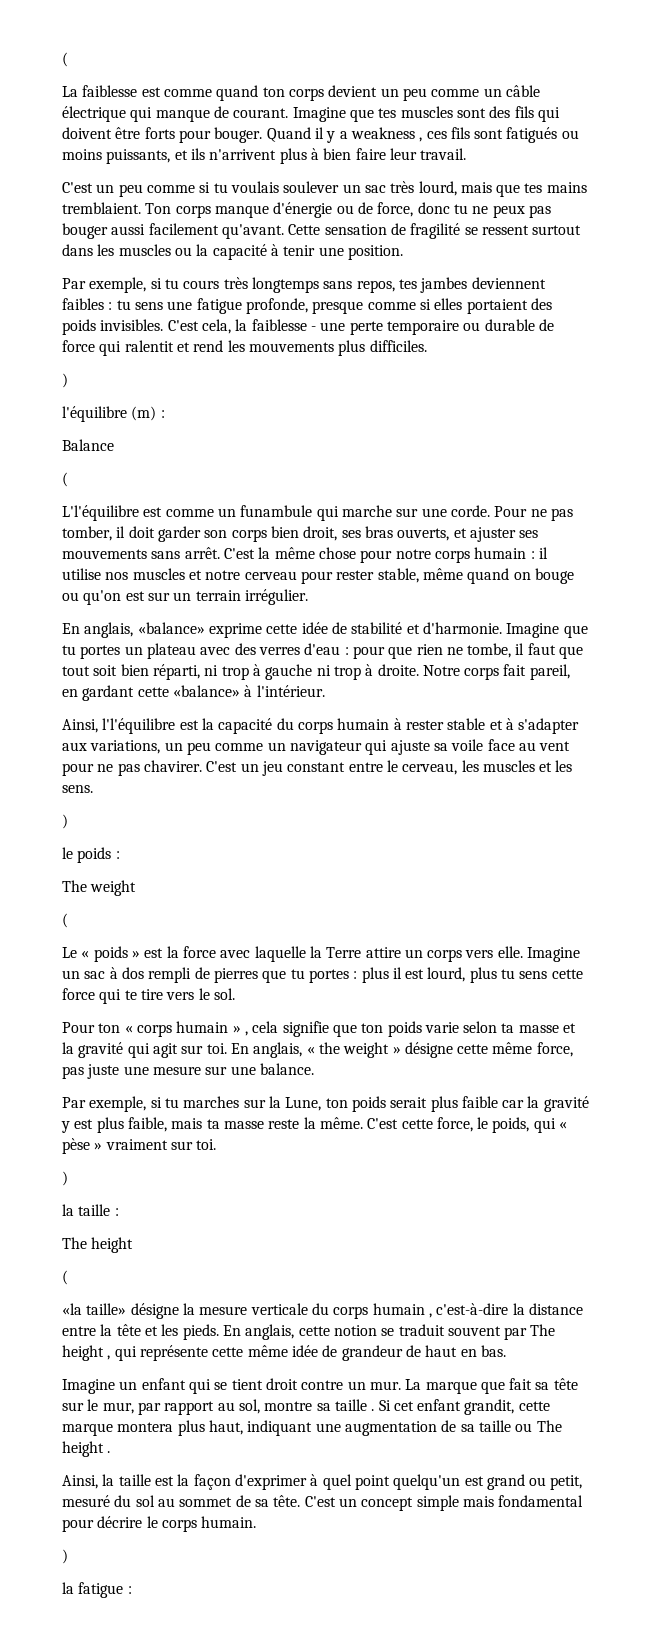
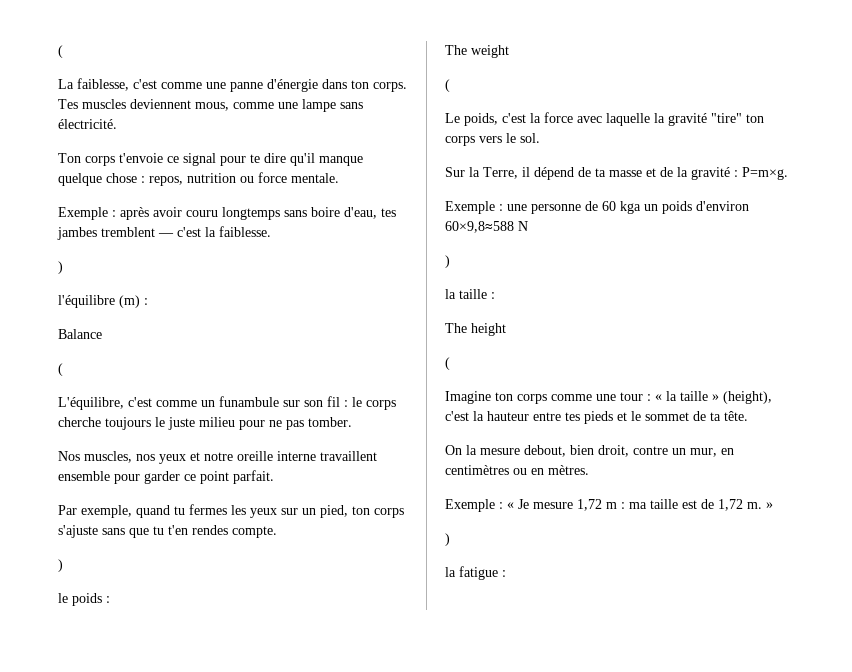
- La faiblesse est comme quand ton corps devient un peu comme un câble électrique qui manque de courant. Imagine que tes muscles sont des fils qui doivent être forts pour bouger. Quand il y a weakness , ces fils sont fatigués ou moins puissants, et ils n'arrivent plus à bien faire leur travail.
- C'est un peu comme si tu voulais soulever un sac très lourd, mais que tes mains tremblaient. Ton corps manque d'énergie ou de force, donc tu ne peux pas bouger aussi facilement qu'avant. Cette sensation de fragilité se ressent surtout dans les muscles ou la capacité à tenir une position.
- Par exemple, si tu cours très longtemps sans repos, tes jambes deviennent faibles : tu sens une fatigue profonde, presque comme si elles portaient des poids invisibles. C'est cela, la faiblesse - une perte temporaire ou durable de force qui ralentit et rend les mouvements plus difficiles.
+ La faiblesse, c'est comme une panne d'énergie dans ton corps. Tes muscles deviennent mous, comme une lampe sans électricité.
+ Ton corps t'envoie ce signal pour te dire qu'il manque quelque chose : repos, nutrition ou force mentale.
+ Exemple : après avoir couru longtemps sans boire d'eau, tes jambes tremblent — c'est la faiblesse.
- L'l'équilibre est comme un funambule qui marche sur une corde. Pour ne pas tomber, il doit garder son corps bien droit, ses bras ouverts, et ajuster ses mouvements sans arrêt. C'est la même chose pour notre corps humain : il utilise nos muscles et notre cerveau pour rester stable, même quand on bouge ou qu'on est sur un terrain irrégulier.
- En anglais, «balance» exprime cette idée de stabilité et d'harmonie. Imagine que tu portes un plateau avec des verres d'eau : pour que rien ne tombe, il faut que tout soit bien réparti, ni trop à gauche ni trop à droite. Notre corps fait pareil, en gardant cette «balance» à l'intérieur.
- Ainsi, l'l'équilibre est la capacité du corps humain à rester stable et à s'adapter aux variations, un peu comme un navigateur qui ajuste sa voile face au vent pour ne pas chavirer. C'est un jeu constant entre le cerveau, les muscles et les sens.
+ L'équilibre, c'est comme un funambule sur son fil : le corps cherche toujours le juste milieu pour ne pas tomber.
+ Nos muscles, nos yeux et notre oreille interne travaillent ensemble pour garder ce point parfait.
+ Par exemple, quand tu fermes les yeux sur un pied, ton corps s'ajuste sans que tu t'en rendes compte.
- Le « poids » est la force avec laquelle la Terre attire un corps vers elle. Imagine un sac à dos rempli de pierres que tu portes : plus il est lourd, plus tu sens cette force qui te tire vers le sol.
- Pour ton « corps humain » , cela signifie que ton poids varie selon ta masse et la gravité qui agit sur toi. En anglais, « the weight » désigne cette même force, pas juste une mesure sur une balance.
- Par exemple, si tu marches sur la Lune, ton poids serait plus faible car la gravité y est plus faible, mais ta masse reste la même. C'est cette force, le poids, qui « pèse » vraiment sur toi.
+ Le poids, c'est la force avec laquelle la gravité "tire" ton corps vers le sol.
+ Sur la Terre, il dépend de ta masse et de la gravité : P=m×g.
+ Exemple : une personne de 60 kga un poids d'environ 60×9,8≈588 N
- «la taille» désigne la mesure verticale du corps humain , c'est-à-dire la distance entre la tête et les pieds. En anglais, cette notion se traduit souvent par The height , qui représente cette même idée de grandeur de haut en bas.
- Imagine un enfant qui se tient droit contre un mur. La marque que fait sa tête sur le mur, par rapport au sol, montre sa taille . Si cet enfant grandit, cette marque montera plus haut, indiquant une augmentation de sa taille ou The height .
- Ainsi, la taille est la façon d'exprimer à quel point quelqu'un est grand ou petit, mesuré du sol au sommet de sa tête. C'est un concept simple mais fondamental pour décrire le corps humain.
+ Imagine ton corps comme une tour : « la taille » (height), c'est la hauteur entre tes pieds et le sommet de ta tête.
+ On la mesure debout, bien droit, contre un mur, en centimètres ou en mètres.
+ Exemple : « Je mesure 1,72 m : ma taille est de 1,72 m. »

